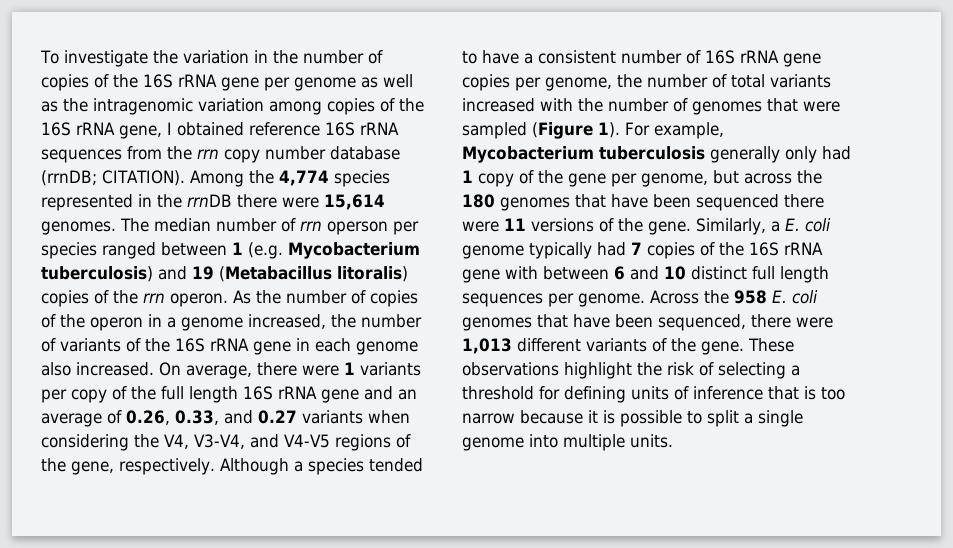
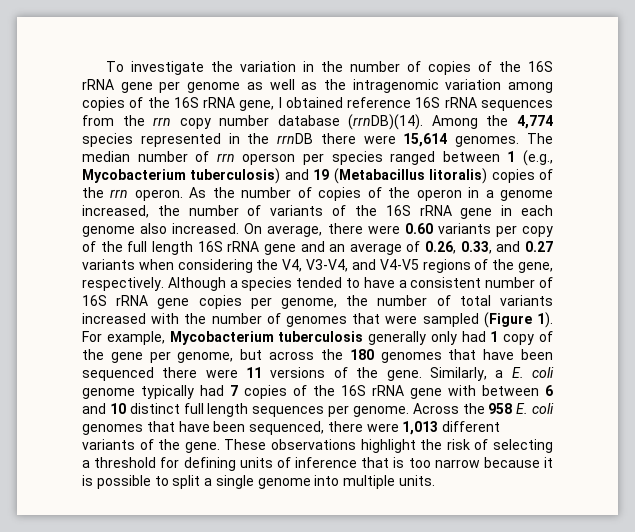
- To investigate the variation in the number of copies of the 16S rRNA gene per genome as well as the intragenomic variation among copies of the 16S rRNA gene, I obtained reference 16S rRNA sequences from the rrn copy number database (rrnDB; CITATION).
+ To investigate the variation in the number of copies of the 16S rRNA gene per genome as well as the intragenomic variation among copies of the 16S rRNA gene, I obtained reference 16S rRNA sequences from the rrn copy number database (rrnDB)(14).
- The median number of rrn operson per species ranged between 1 (e.g. Mycobacterium tuberculosis) and 19 (Metabacillus litoralis) copies of the rrn operon.
+ The median number of rrn operson per species ranged between 1 (e.g., Mycobacterium tuberculosis) and 19 (Metabacillus litoralis) copies of the rrn operon.
- On average, there were 1 variants per copy of the full length 16S rRNA gene and an average of 0.26, 0.33, and 0.27 variants when considering the V4, V3-V4, and V4-V5 regions of the gene, respectively.
+ On average, there were 0.60 variants per copy of the full length 16S rRNA gene and an average of 0.26, 0.33, and 0.27 variants when considering the V4, V3-V4, and V4-V5 regions of the gene, respectively.

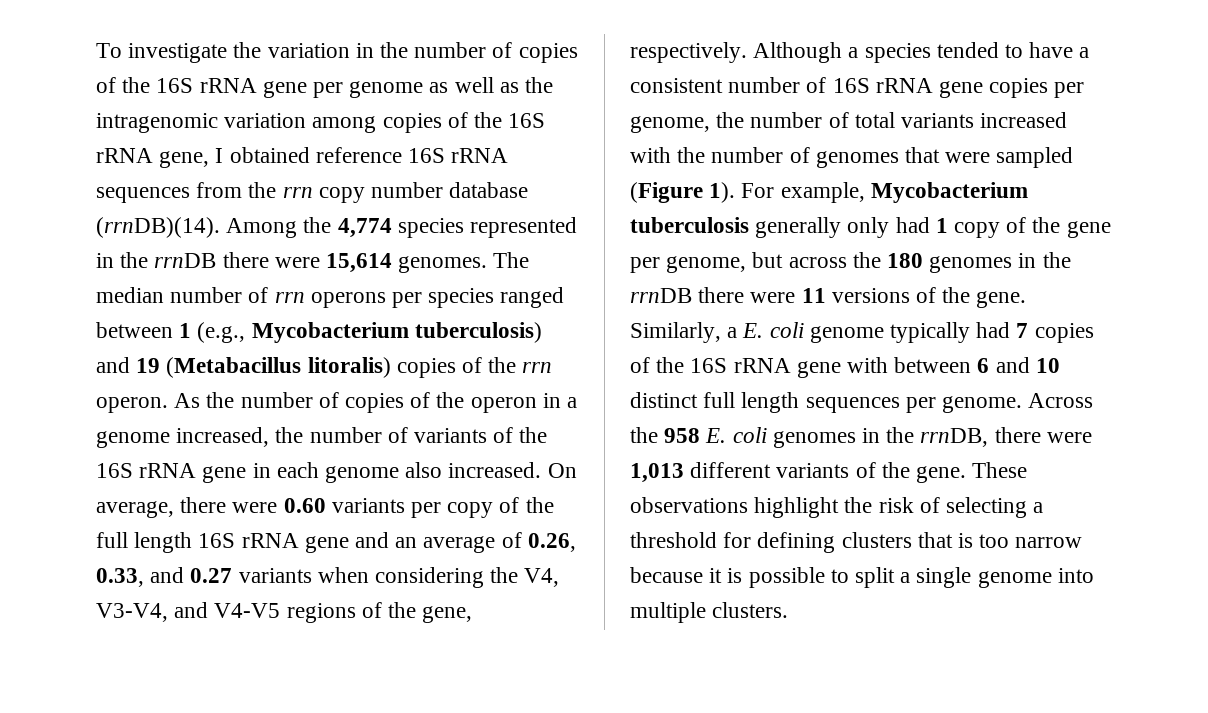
- The median number of rrn operson per species ranged between 1 (e.g., Mycobacterium tuberculosis) and 19 (Metabacillus litoralis) copies of the rrn operon.
+ The median number of rrn operons per species ranged between 1 (e.g., Mycobacterium tuberculosis) and 19 (Metabacillus litoralis) copies of the rrn operon.
- For example, Mycobacterium tuberculosis generally only had 1 copy of the gene per genome, but across the 180 genomes that have been sequenced there were 11 versions of the gene.
+ For example, Mycobacterium tuberculosis generally only had 1 copy of the gene per genome, but across the 180 genomes in the rrnDB there were 11 versions of the gene.
- Across the 958 E. coli genomes that have been sequenced, there were 1,013 different variants of the gene.
+ Across the 958 E. coli genomes in the rrnDB, there were 1,013 different variants of the gene.
- These observations highlight the risk of selecting a threshold for defining units of inference that is too narrow because it is possible to split a single genome into multiple units.
+ These observations highlight the risk of selecting a threshold for defining clusters that is too narrow because it is possible to split a single genome into multiple clusters.

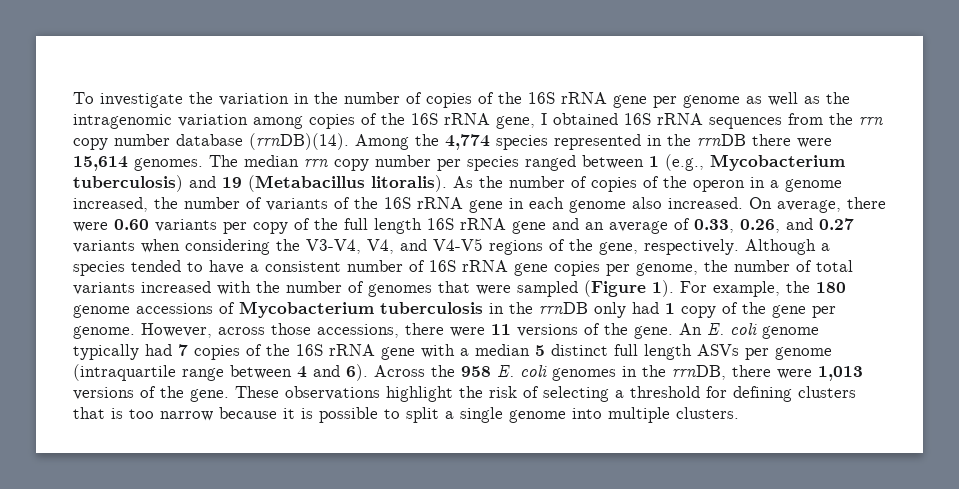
- To investigate the variation in the number of copies of the 16S rRNA gene per genome as well as the intragenomic variation among copies of the 16S rRNA gene, I obtained reference 16S rRNA sequences from the rrn copy number database (rrnDB)(14).
+ To investigate the variation in the number of copies of the 16S rRNA gene per genome as well as the intragenomic variation among copies of the 16S rRNA gene, I obtained 16S rRNA sequences from the rrn copy number database (rrnDB)(14).
- The median number of rrn operons per species ranged between 1 (e.g., Mycobacterium tuberculosis) and 19 (Metabacillus litoralis) copies of the rrn operon.
+ The median rrn copy number per species ranged between 1 (e.g., Mycobacterium tuberculosis) and 19 (Metabacillus litoralis).
- On average, there were 0.60 variants per copy of the full length 16S rRNA gene and an average of 0.26, 0.33, and 0.27 variants when considering the V4, V3-V4, and V4-V5 regions of the gene, respectively.
+ On average, there were 0.60 variants per copy of the full length 16S rRNA gene and an average of 0.33, 0.26, and 0.27 variants when considering the V3-V4, V4, and V4-V5 regions of the gene, respectively.
- For example, Mycobacterium tuberculosis generally only had 1 copy of the gene per genome, but across the 180 genomes in the rrnDB there were 11 versions of the gene.
+ For example, the 180 genome accessions of Mycobacterium tuberculosis in the rrnDB only had 1 copy of the gene per genome. However, across those accessions, there were 11 versions of the gene.
- Similarly, a E. coli genome typically had 7 copies of the 16S rRNA gene with between 6 and 10 distinct full length sequences per genome.
+ An E. coli genome typically had 7 copies of the 16S rRNA gene with a median 5 distinct full length ASVs per genome (intraquartile range between 4 and 6).
- Across the 958 E. coli genomes in the rrnDB, there were 1,013 different variants of the gene.
+ Across the 958 E. coli genomes in the rrnDB, there were 1,013 versions of the gene.

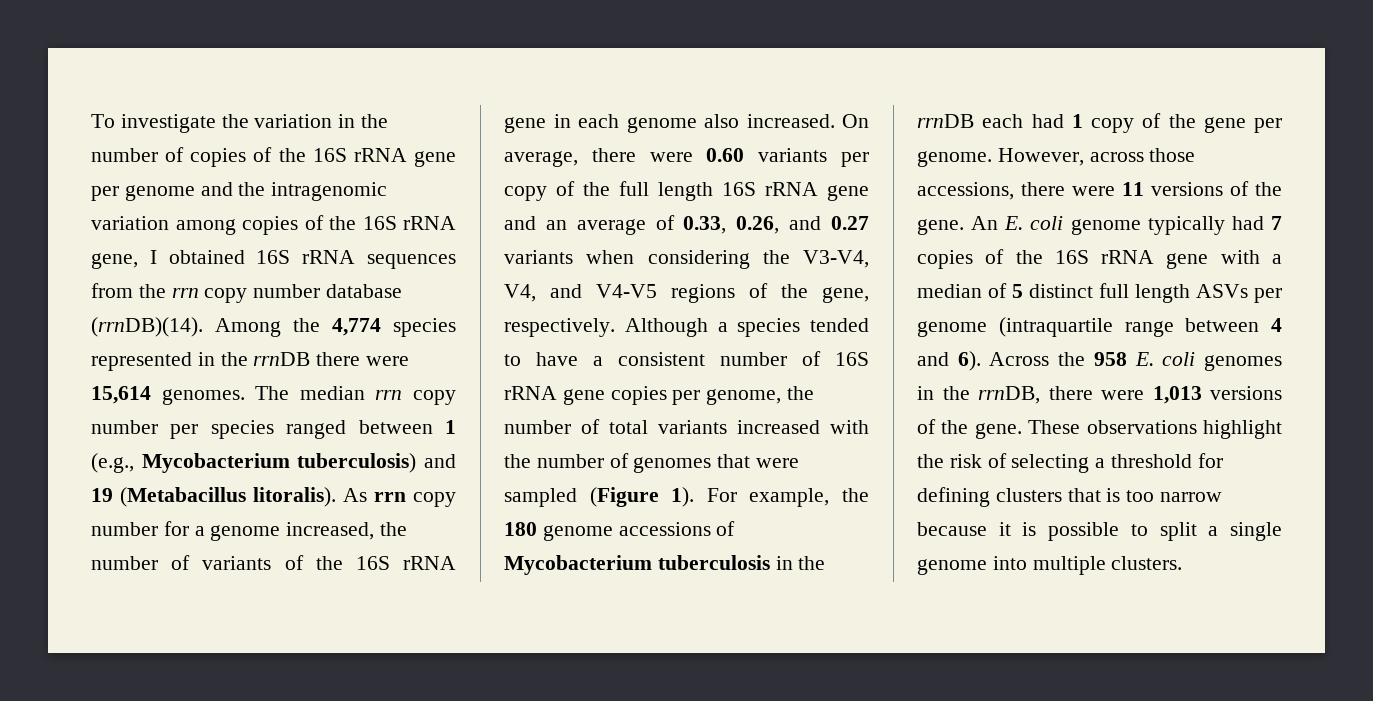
- To investigate the variation in the number of copies of the 16S rRNA gene per genome as well as the intragenomic variation among copies of the 16S rRNA gene, I obtained 16S rRNA sequences from the rrn copy number database (rrnDB)(14).
+ To investigate the variation in the number of copies of the 16S rRNA gene per genome and the intragenomic variation among copies of the 16S rRNA gene, I obtained 16S rRNA sequences from the rrn copy number database (rrnDB)(14).
- As the number of copies of the operon in a genome increased, the number of variants of the 16S rRNA gene in each genome also increased.
+ As rrn copy number for a genome increased, the number of variants of the 16S rRNA gene in each genome also increased.
- For example, the 180 genome accessions of Mycobacterium tuberculosis in the rrnDB only had 1 copy of the gene per genome.
+ For example, the 180 genome accessions of Mycobacterium tuberculosis in the rrnDB each had 1 copy of the gene per genome.
- An E. coli genome typically had 7 copies of the 16S rRNA gene with a median 5 distinct full length ASVs per genome (intraquartile range between 4 and 6).
+ An E. coli genome typically had 7 copies of the 16S rRNA gene with a median of 5 distinct full length ASVs per genome (intraquartile range between 4 and 6).

